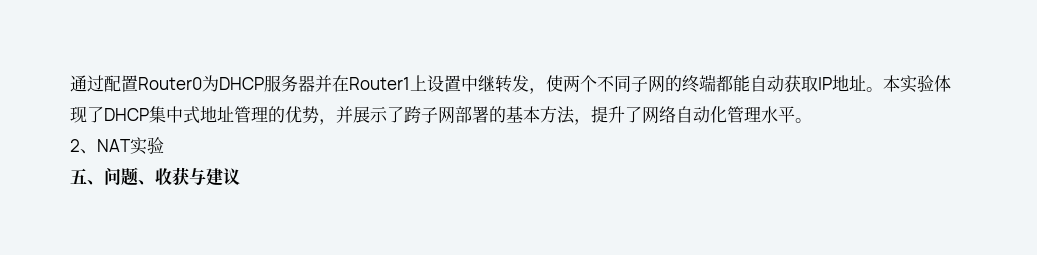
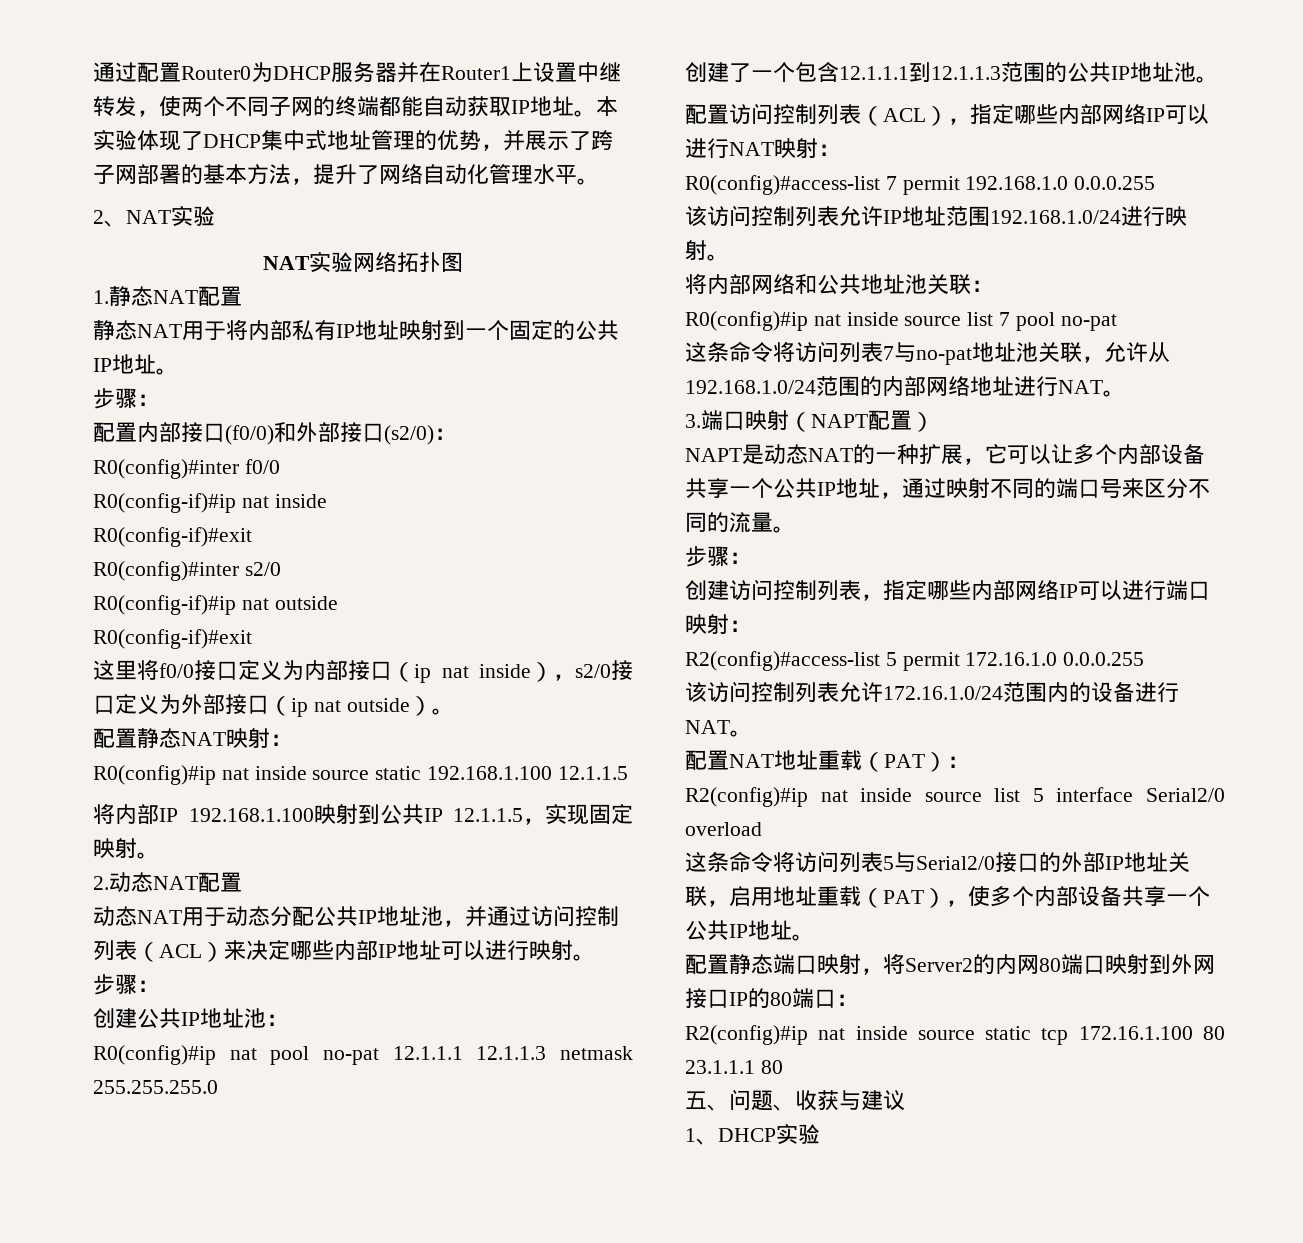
+ NAT实验网络拓扑图
+ 1.静态NAT配置
+ 静态NAT用于将内部私有IP地址映射到一个固定的公共IP地址。
+ 步骤：
+ 配置内部接口(f0/0)和外部接口(s2/0)：
+ R0(config)#inter f0/0
+ R0(config-if)#ip nat inside
+ R0(config-if)#exit
+ R0(config)#inter s2/0
+ R0(config-if)#ip nat outside
+ R0(config-if)#exit
+ 这里将f0/0接口定义为内部接口（ip nat inside），s2/0接口定义为外部接口（ip nat outside）。
+ 配置静态NAT映射：
+ R0(config)#ip nat inside source static 192.168.1.100 12.1.1.5
+ 将内部IP 192.168.1.100映射到公共IP 12.1.1.5，实现固定映射。
+ 2.动态NAT配置
+ 动态NAT用于动态分配公共IP地址池，并通过访问控制列表（ACL）来决定哪些内部IP地址可以进行映射。
+ 步骤：
+ 创建公共IP地址池：
+ R0(config)#ip nat pool no-pat 12.1.1.1 12.1.1.3 netmask 255.255.255.0
+ 创建了一个包含12.1.1.1到12.1.1.3范围的公共IP地址池。
+ 配置访问控制列表（ACL），指定哪些内部网络IP可以进行NAT映射：
+ R0(config)#access-list 7 permit 192.168.1.0 0.0.0.255
+ 该访问控制列表允许IP地址范围192.168.1.0/24进行映射。
+ 将内部网络和公共地址池关联：
+ R0(config)#ip nat inside source list 7 pool no-pat
+ 这条命令将访问列表7与no-pat地址池关联，允许从192.168.1.0/24范围的内部网络地址进行NAT。
+ 3.端口映射（NAPT配置）
+ NAPT是动态NAT的一种扩展，它可以让多个内部设备共享一个公共IP地址，通过映射不同的端口号来区分不同的流量。
+ 步骤：
+ 创建访问控制列表，指定哪些内部网络IP可以进行端口映射：
+ R2(config)#access-list 5 permit 172.16.1.0 0.0.0.255
+ 该访问控制列表允许172.16.1.0/24范围内的设备进行NAT。
+ 配置NAT地址重载（PAT）：
+ R2(config)#ip nat inside source list 5 interface Serial2/0 overload
+ 这条命令将访问列表5与Serial2/0接口的外部IP地址关联，启用地址重载（PAT），使多个内部设备共享一个公共IP地址。
+ 配置静态端口映射，将Server2的内网80端口映射到外网接口IP的80端口：
+ R2(config)#ip nat inside source static tcp 172.16.1.100 80 23.1.1.1 80
+ 1、DHCP实验

